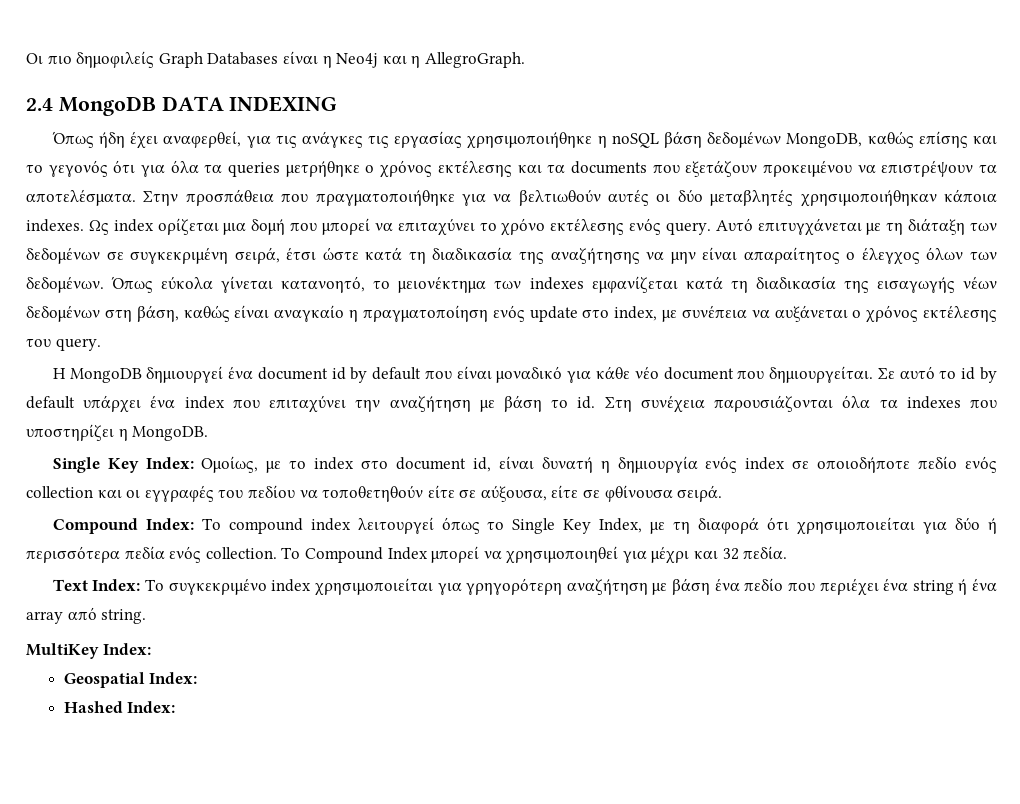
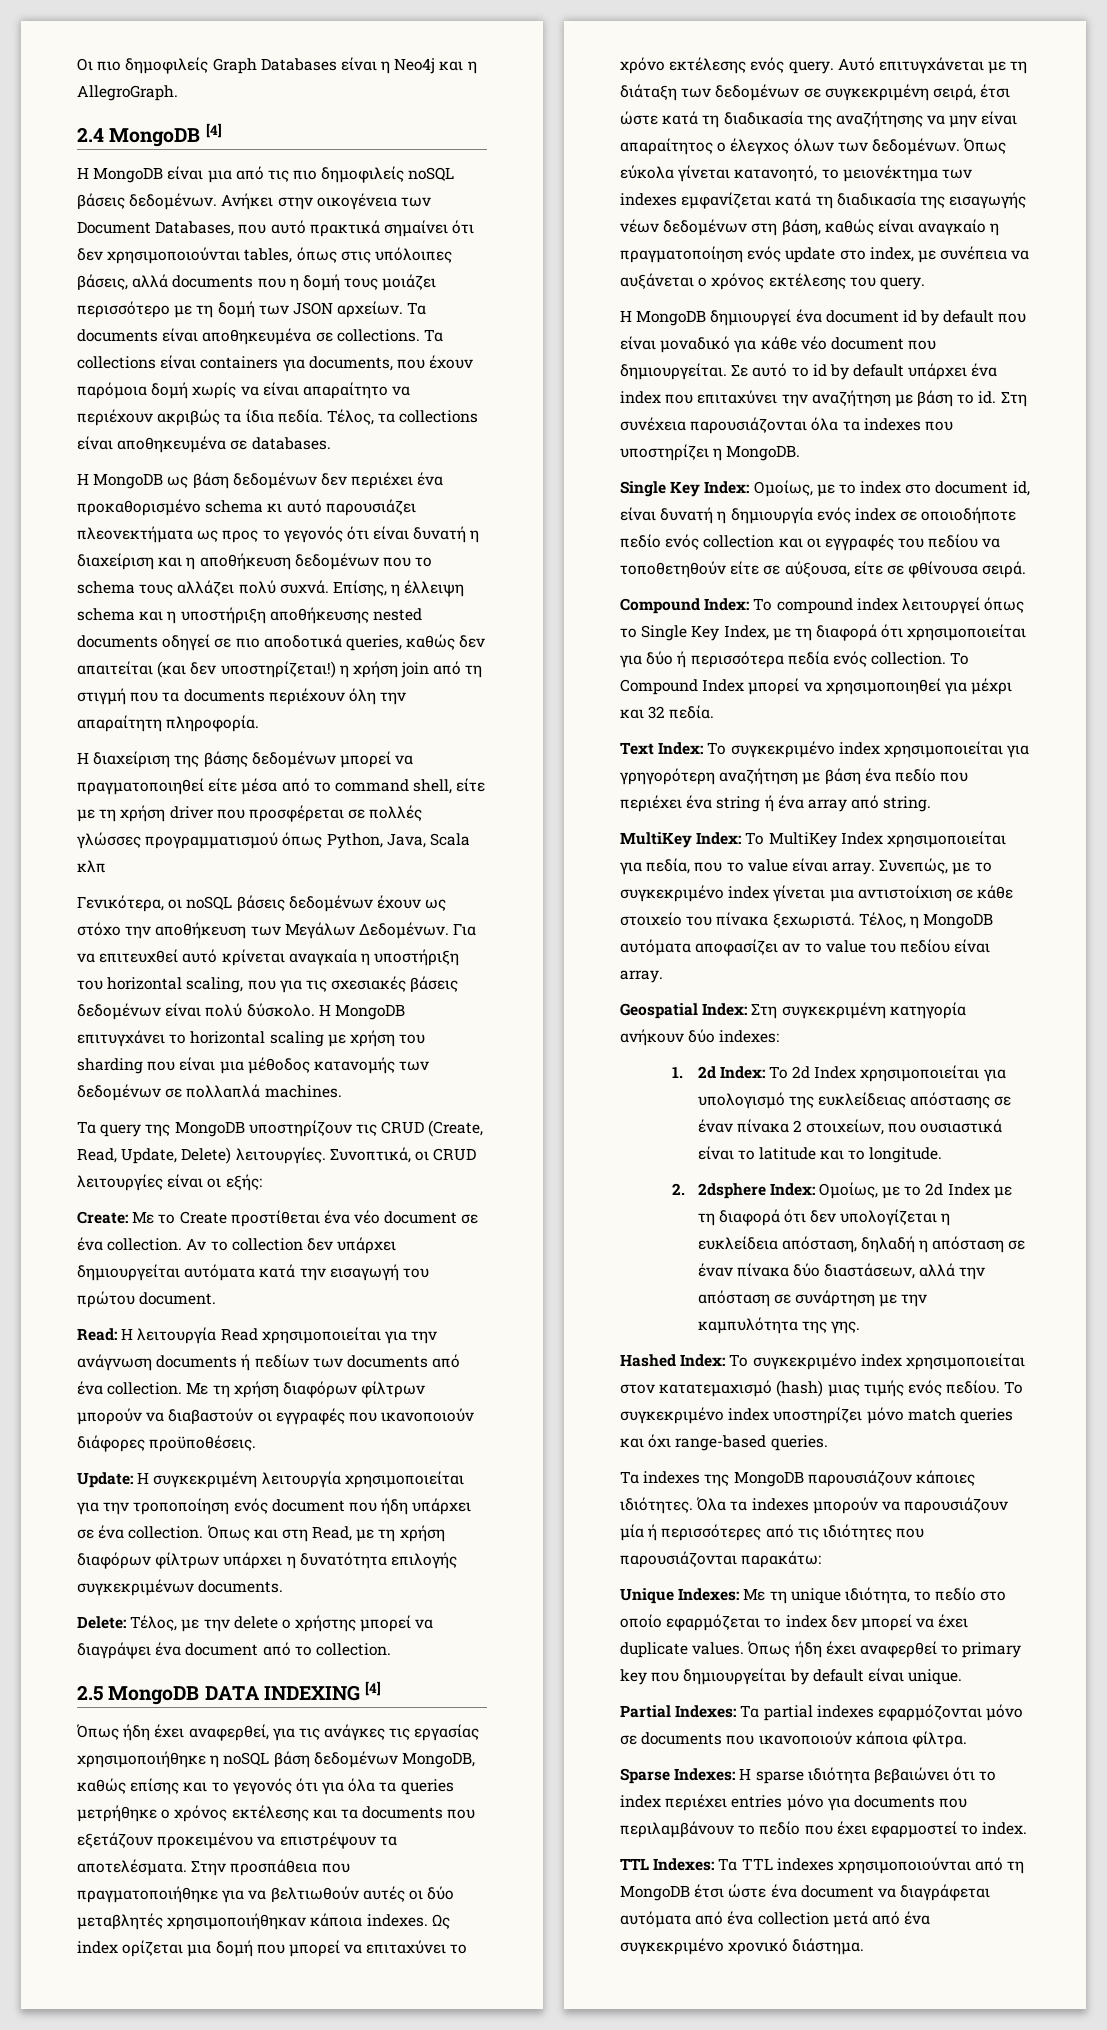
- 2.4 MongoDB DATA INDEXING
+ 2.4 MongoDB [4]
+ Η MongoDB είναι μια από τις πιο δημοφιλείς noSQL βάσεις δεδομένων. Ανήκει στην οικογένεια των Document Databases, που αυτό πρακτικά σημαίνει ότι δεν χρησιμοποιούνται tables, όπως στις υπόλοιπες βάσεις, αλλά documents που η δομή τους μοιάζει περισσότερο με τη δομή των JSON αρχείων. Τα documents είναι αποθηκευμένα σε collections. Τα collections είναι containers για documents, που έχουν παρόμοια δομή χωρίς να είναι απαραίτητο να περιέχουν ακριβώς τα ίδια πεδία. Τέλος, τα collections είναι αποθηκευμένα σε databases.
+ Η MongoDB ως βάση δεδομένων δεν περιέχει ένα προκαθορισμένο schema κι αυτό παρουσιάζει πλεονεκτήματα ως προς το γεγονός ότι είναι δυνατή η διαχείριση και η αποθήκευση δεδομένων που το schema τους αλλάζει πολύ συχνά. Επίσης, η έλλειψη schema και η υποστήριξη αποθήκευσης nested documents οδηγεί σε πιο αποδοτικά queries, καθώς δεν απαιτείται (και δεν υποστηρίζεται!) η χρήση join από τη στιγμή που τα documents περιέχουν όλη την απαραίτητη πληροφορία.
+ Η διαχείριση της βάσης δεδομένων μπορεί να πραγματοποιηθεί είτε μέσα από το command shell, είτε με τη χρήση driver που προσφέρεται σε πολλές γλώσσες προγραμματισμού όπως Python, Java, Scala κλπ
+ Γενικότερα, οι noSQL βάσεις δεδομένων έχουν ως στόχο την αποθήκευση των Μεγάλων Δεδομένων. Για να επιτευχθεί αυτό κρίνεται αναγκαία η υποστήριξη του horizontal scaling, που για τις σχεσιακές βάσεις δεδομένων είναι πολύ δύσκολο. H MongoDB επιτυγχάνει το horizontal scaling με χρήση του sharding που είναι μια μέθοδος κατανομής των δεδομένων σε πολλαπλά machines.
+ Τα query της MongoDB υποστηρίζουν τις CRUD (Create, Read, Update, Delete) λειτουργίες. Συνοπτικά, οι CRUD λειτουργίες είναι οι εξής:
+ Create: Με το Create προστίθεται ένα νέο document σε ένα collection. Αν το collection δεν υπάρχει δημιουργείται αυτόματα κατά την εισαγωγή του πρώτου document.
+ Read: Η λειτουργία Read χρησιμοποιείται για την ανάγνωση documents ή πεδίων των documents από ένα collection. Με τη χρήση διαφόρων φίλτρων μπορούν να διαβαστούν οι εγγραφές που ικανοποιούν διάφορες προϋποθέσεις.
+ Update: Η συγκεκριμένη λειτουργία χρησιμοποιείται για την τροποποίηση ενός document που ήδη υπάρχει σε ένα collection. Όπως και στη Read, με τη χρήση διαφόρων φίλτρων υπάρχει η δυνατότητα επιλογής συγκεκριμένων documents.
+ Delete: Τέλος, με την delete ο χρήστης μπορεί να διαγράψει ένα document από το collection.
+ 2.5 MongoDB DATA INDEXING [4]
- MultiKey Index:
- Geospatial Index:
- Hashed Index:
+ MultiKey Index: Το MultiKey Index χρησιμοποιείται για πεδία, που το value είναι array. Συνεπώς, με το συγκεκριμένο index γίνεται μια αντιστοίχιση σε κάθε στοιχείο του πίνακα ξεχωριστά. Τέλος, η MongoDB αυτόματα αποφασίζει αν το value του πεδίου είναι array.
+ Geospatial Index: Στη συγκεκριμένη κατηγορία ανήκουν δύο indexes:
+ 1. 2d Index: Το 2d Index χρησιμοποιείται για υπολογισμό της ευκλείδειας απόστασης σε έναν πίνακα 2 στοιχείων, που ουσιαστικά είναι το latitude και το longitude.
+ 2. 2dsphere Index: Ομοίως, με το 2d Index με τη διαφορά ότι δεν υπολογίζεται η ευκλείδεια απόσταση, δηλαδή η απόσταση σε έναν πίνακα δύο διαστάσεων, αλλά την απόσταση σε συνάρτηση με την καμπυλότητα της γης.
+ Hashed Index: Το συγκεκριμένο index χρησιμοποιείται στον κατατεμαχισμό (hash) μιας τιμής ενός πεδίου. Το συγκεκριμένο index υποστηρίζει μόνο match queries και όχι range-based queries.
+ Τα indexes της MongoDB παρουσιάζουν κάποιες ιδιότητες. Όλα τα indexes μπορούν να παρουσιάζουν μία ή περισσότερες από τις ιδιότητες που παρουσιάζονται παρακάτω:
+ Unique Indexes: Με τη unique ιδιότητα, το πεδίο στο οποίο εφαρμόζεται το index δεν μπορεί να έχει duplicate values. Όπως ήδη έχει αναφερθεί το primary key που δημιουργείται by default είναι unique.
+ Partial Indexes: Τα partial indexes εφαρμόζονται μόνο σε documents που ικανοποιούν κάποια φίλτρα.
+ Sparse Indexes: H sparse ιδιότητα βεβαιώνει ότι το index περιέχει entries μόνο για documents που περιλαμβάνουν το πεδίο που έχει εφαρμοστεί το index.
+ TTL Indexes: Τα TTL indexes χρησιμοποιούνται από τη MongoDB έτσι ώστε ένα document να διαγράφεται αυτόματα από ένα collection μετά από ένα συγκεκριμένο χρονικό διάστημα.

